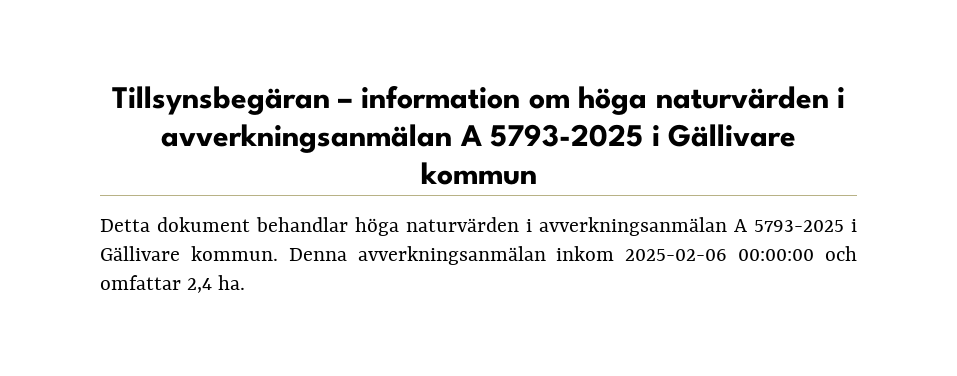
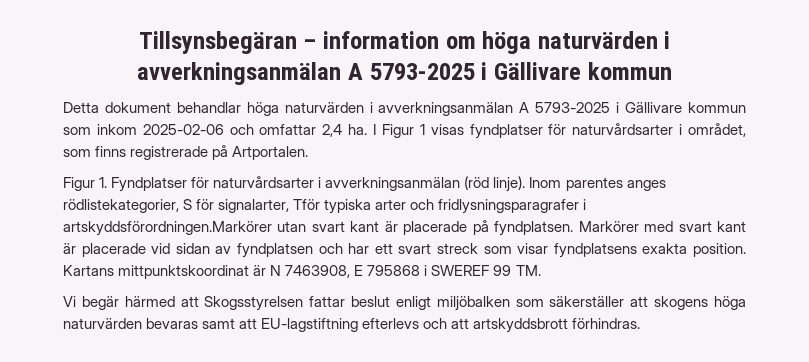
- Detta dokument behandlar höga naturvärden i avverkningsanmälan A 5793-2025 i Gällivare kommun. Denna avverkningsanmälan inkom 2025-02-06 00:00:00 och omfattar 2,4 ha.
+ Detta dokument behandlar höga naturvärden i avverkningsanmälan A 5793-2025 i Gällivare kommun som inkom 2025-02-06 och omfattar 2,4 ha.
+ I Figur 1 visas fyndplatser för naturvårdsarter i området, som finns registrerade på Artportalen.
+ Figur 1. Fyndplatser för naturvårdsarter i avverkningsanmälan (röd linje). Inom parentes anges rödlistekategorier, S för signalarter, Tför typiska arter och fridlysningsparagrafer i artskyddsförordningen.Markörer utan svart kant är placerade på fyndplatsen. Markörer med svart kant är placerade vid sidan av fyndplatsen och har ett svart streck som visar fyndplatsens exakta position. Kartans mittpunktskoordinat är N 7463908, E 795868 i SWEREF 99 TM.
+ Vi begär härmed att Skogsstyrelsen fattar beslut enligt miljöbalken som säkerställer att skogens höga naturvärden bevaras samt att EU-lagstiftning efterlevs och att artskyddsbrott förhindras.

